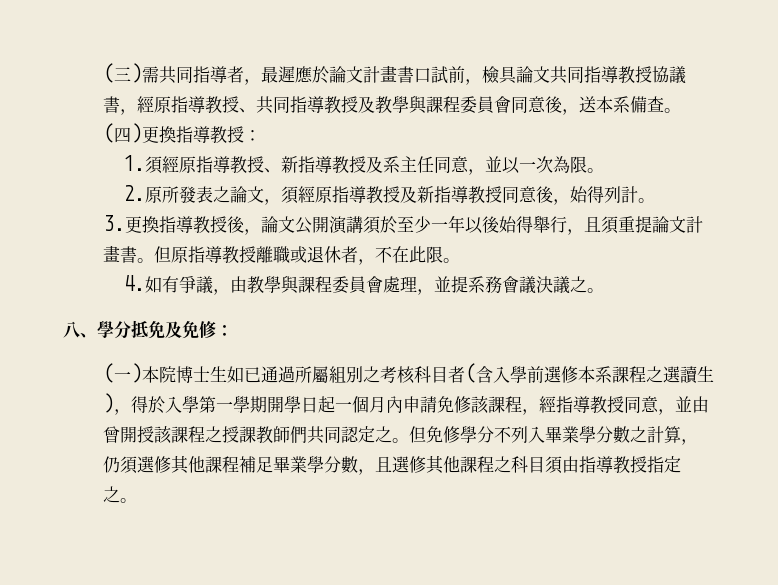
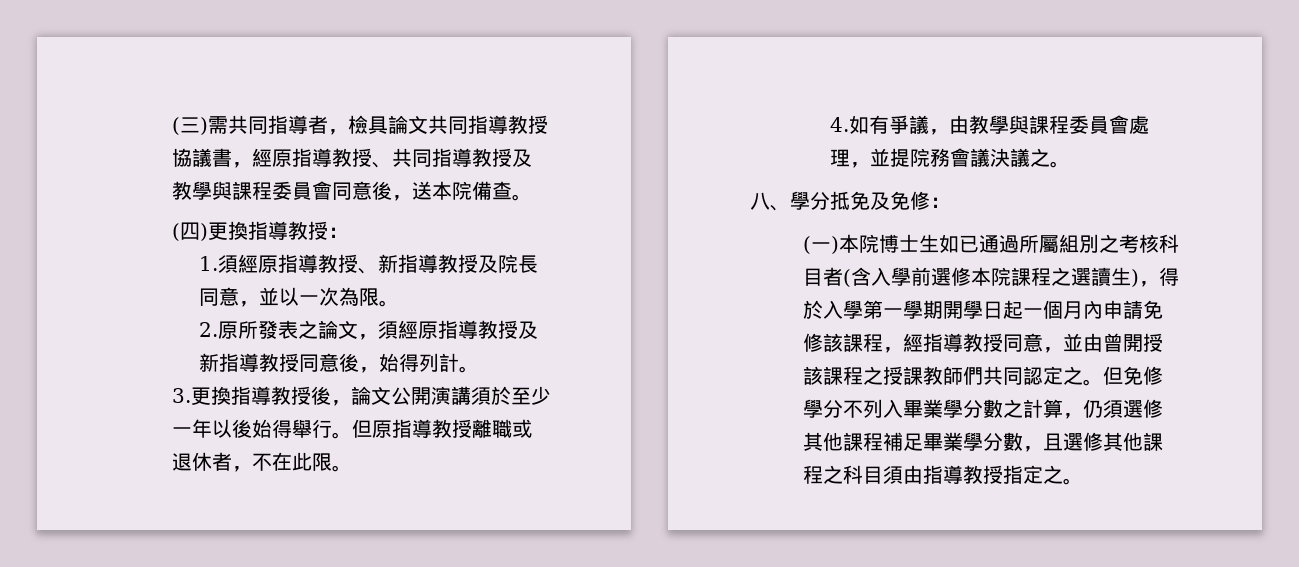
- (三)需共同指導者，最遲應於論文計畫書口試前，檢具論文共同指導教授協議書，經原指導教授、共同指導教授及教學與課程委員會同意後，送本系備查。
+ (三)需共同指導者，檢具論文共同指導教授協議書，經原指導教授、共同指導教授及教學與課程委員會同意後，送本院備查。
- 1.須經原指導教授、新指導教授及系主任同意，並以一次為限。
+ 1.須經原指導教授、新指導教授及院長同意，並以一次為限。
- 3.更換指導教授後，論文公開演講須於至少一年以後始得舉行，且須重提論文計畫書。
+ 3.更換指導教授後，論文公開演講須於至少一年以後始得舉行。
- 4.如有爭議，由教學與課程委員會處理，並提系務會議決議之。
+ 4.如有爭議，由教學與課程委員會處理，並提院務會議決議之。
- (一)本院博士生如已通過所屬組別之考核科目者(含入學前選修本系課程之選讀生)，得於入學第一學期開學日起一個月內申請免修該課程，經指導教授同意，並由曾開授該課程之授課教師們共同認定之。
+ (一)本院博士生如已通過所屬組別之考核科目者(含入學前選修本院課程之選讀生)，得於入學第一學期開學日起一個月內申請免修該課程，經指導教授同意，並由曾開授該課程之授課教師們共同認定之。

